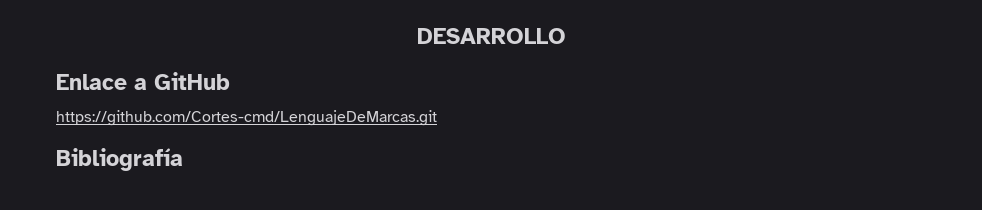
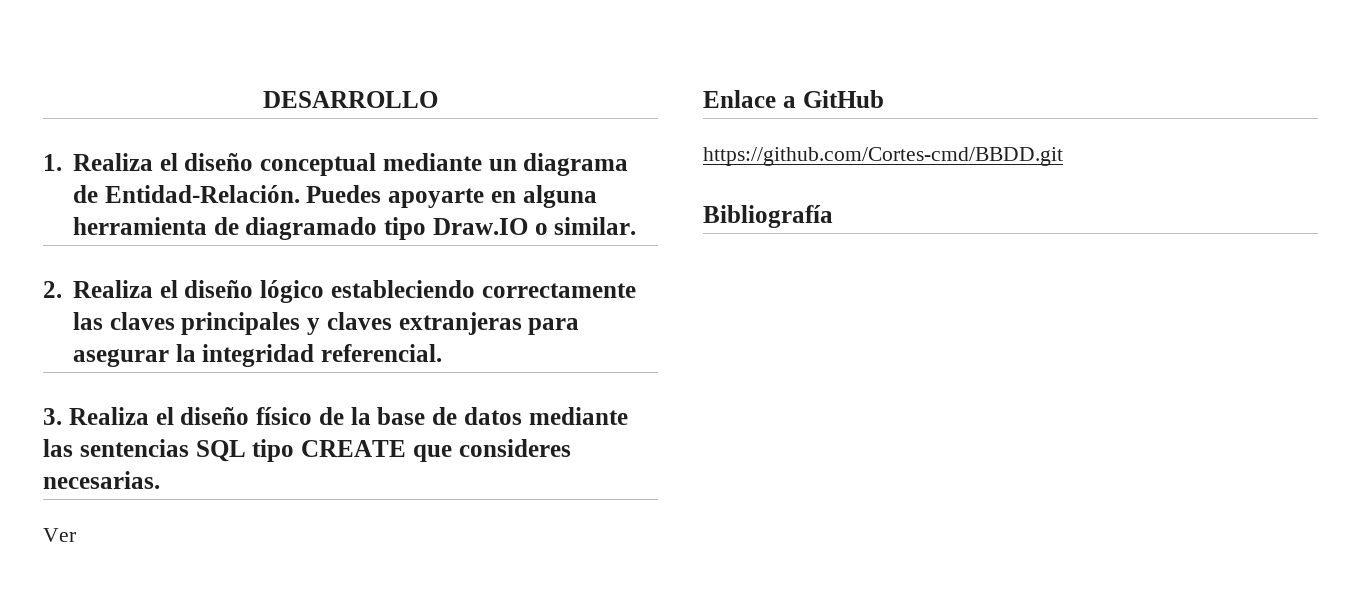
+ 1. Realiza el diseño conceptual mediante un diagrama de Entidad-Relación. Puedes apoyarte en alguna herramienta de diagramado tipo Draw.IO o similar.
+ 2. Realiza el diseño lógico estableciendo correctamente las claves principales y claves extranjeras para asegurar la integridad referencial.
+ 3. Realiza el diseño físico de la base de datos mediante las sentencias SQL tipo CREATE que consideres necesarias.
+ Ver
- https://github.com/Cortes-cmd/LenguajeDeMarcas.git
+ https://github.com/Cortes-cmd/BBDD.git

